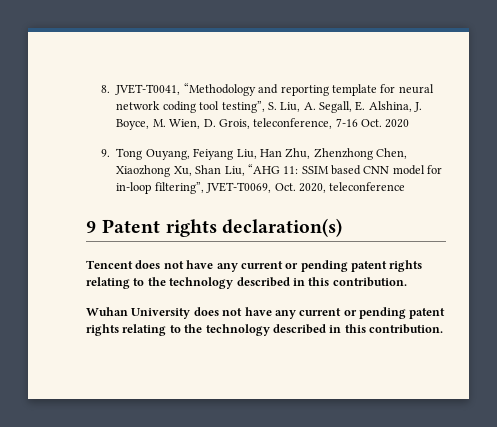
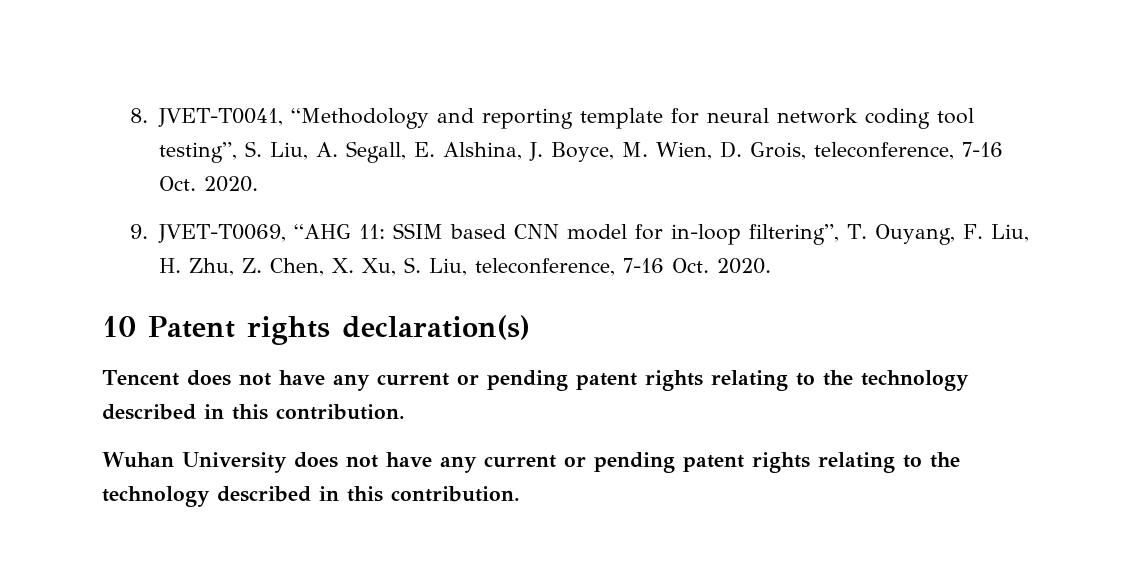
- 8. JVET-T0041, “Methodology and reporting template for neural network coding tool testing”, S. Liu, A. Segall, E. Alshina, J. Boyce, M. Wien, D. Grois, teleconference, 7-16 Oct. 2020
+ 8. JVET-T0041, “Methodology and reporting template for neural network coding tool testing”, S. Liu, A. Segall, E. Alshina, J. Boyce, M. Wien, D. Grois, teleconference, 7-16 Oct. 2020.
- 9. Tong Ouyang, Feiyang Liu, Han Zhu, Zhenzhong Chen, Xiaozhong Xu, Shan Liu, “AHG 11: SSIM based CNN model for in-loop filtering”, JVET-T0069, Oct. 2020, teleconference
- 9 Patent rights declaration(s)
+ 9. JVET-T0069, “AHG 11: SSIM based CNN model for in-loop filtering”, T. Ouyang, F. Liu, H. Zhu, Z. Chen, X. Xu, S. Liu, teleconference, 7-16 Oct. 2020.
+ 10 Patent rights declaration(s)

